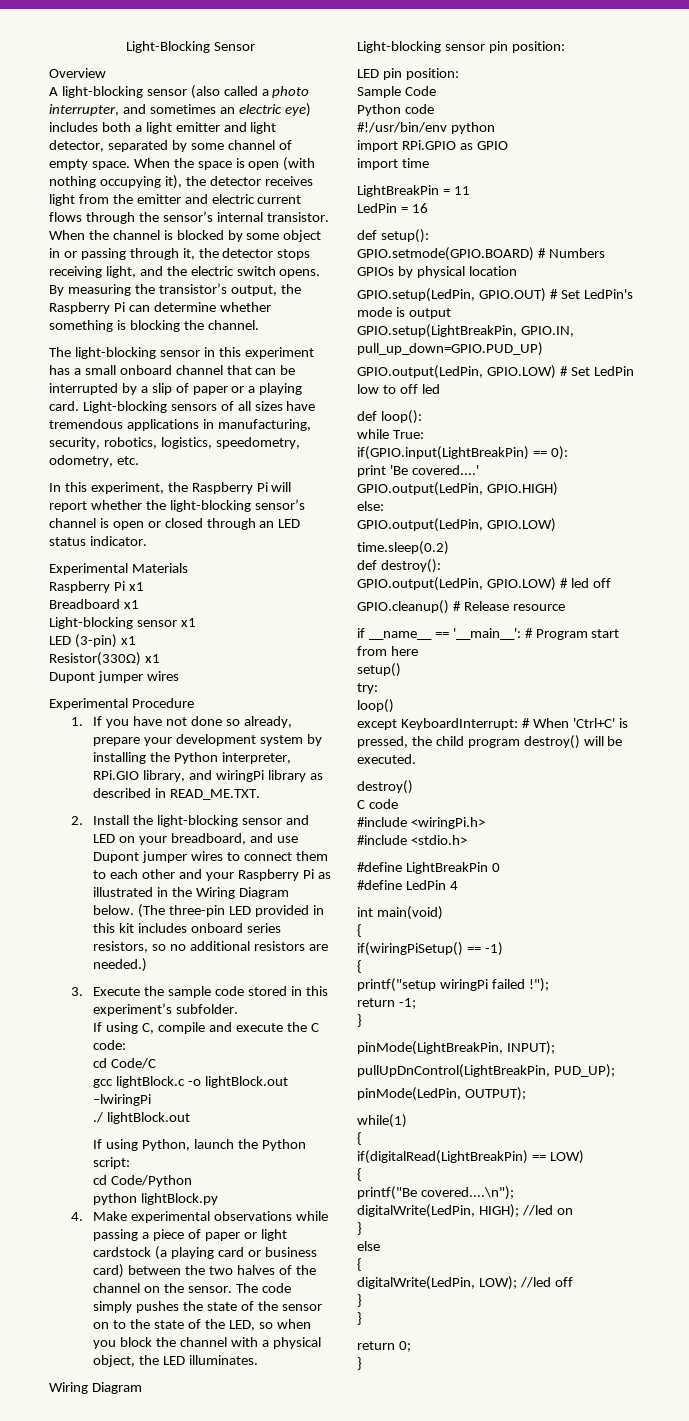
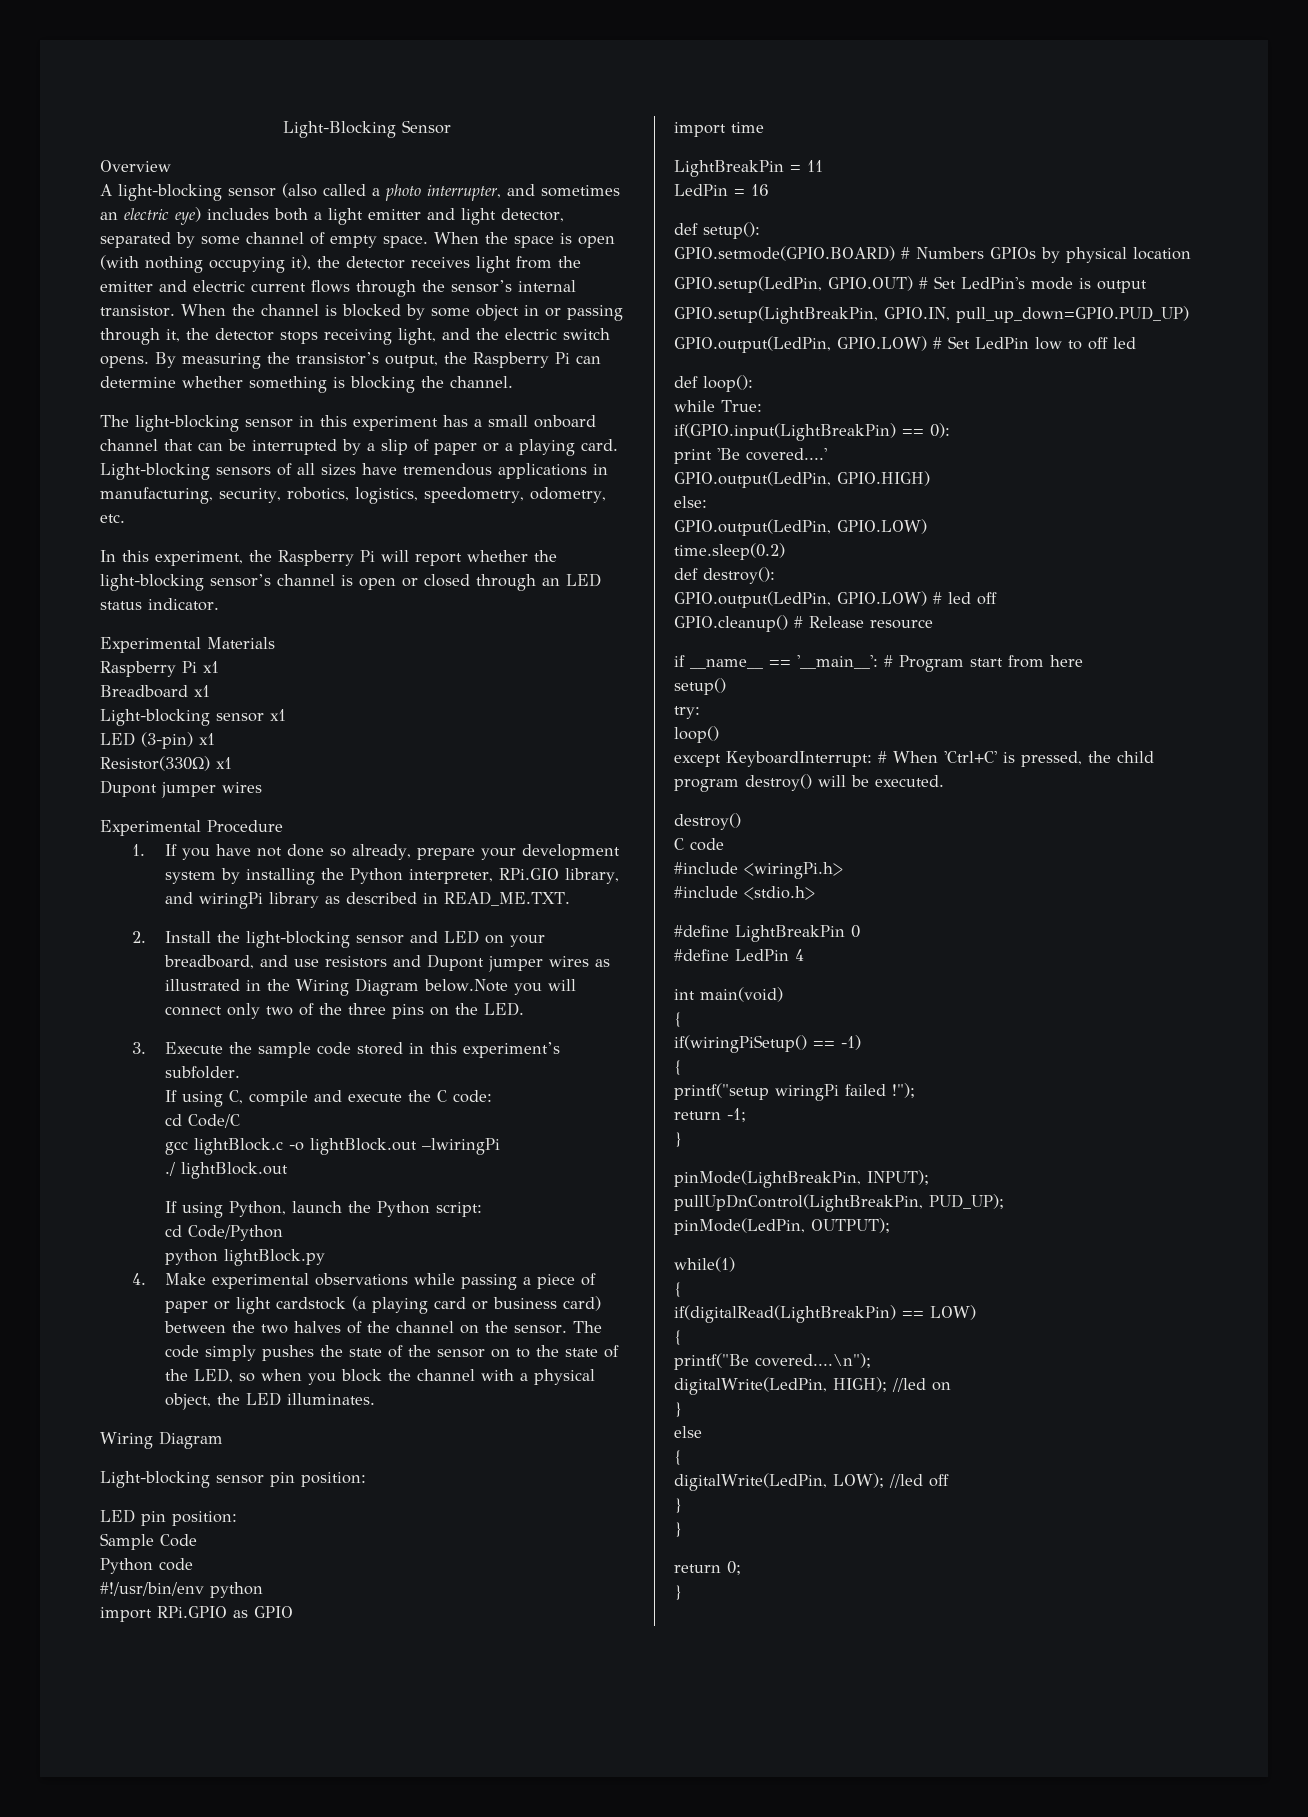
- 2. Install the light-blocking sensor and LED on your breadboard, and use Dupont jumper wires to connect them to each other and your Raspberry Pi as illustrated in the Wiring Diagram below. (The three-pin LED provided in this kit includes onboard series resistors, so no additional resistors are needed.)
+ 2. Install the light-blocking sensor and LED on your breadboard, and use resistors and Dupont jumper wires as illustrated in the Wiring Diagram below.Note you will connect only two of the three pins on the LED.

